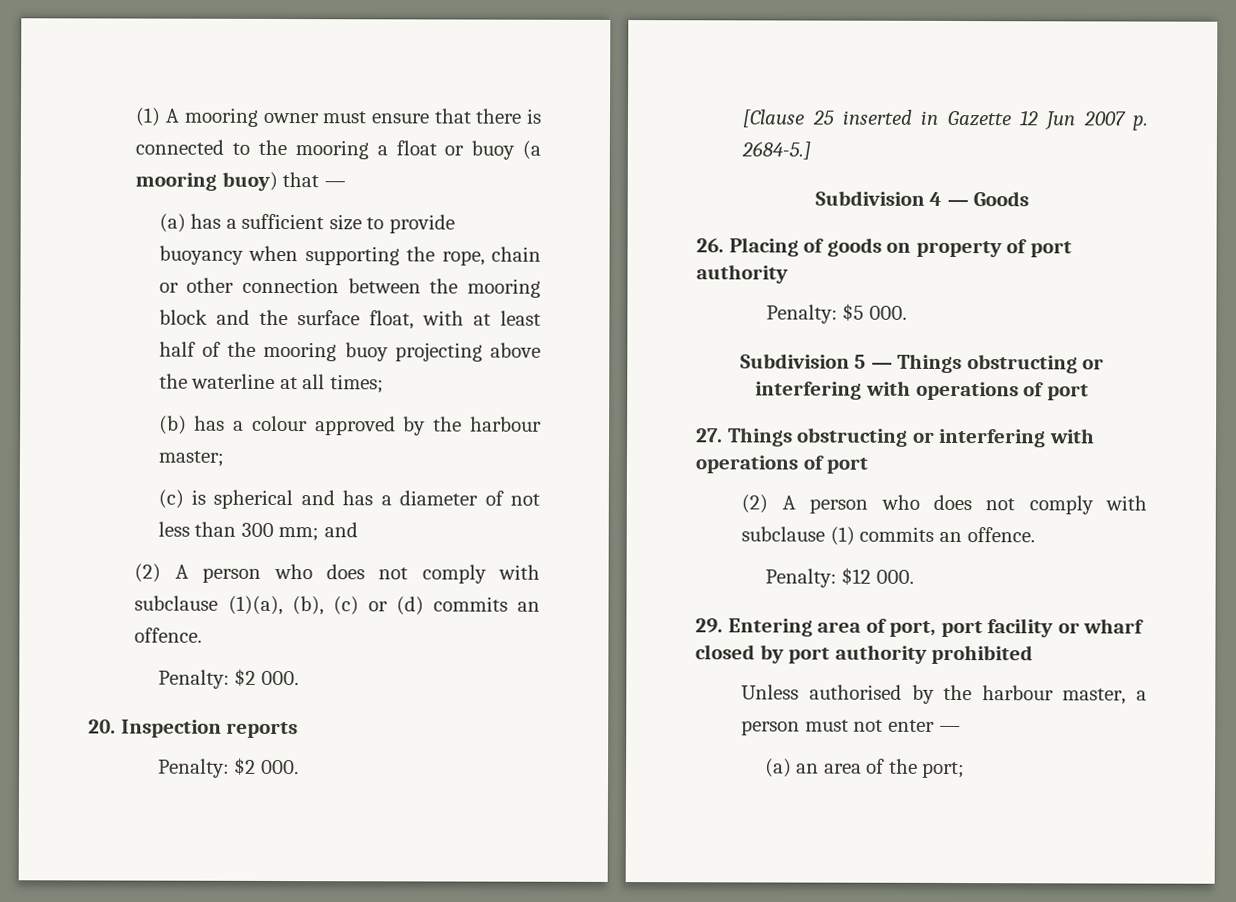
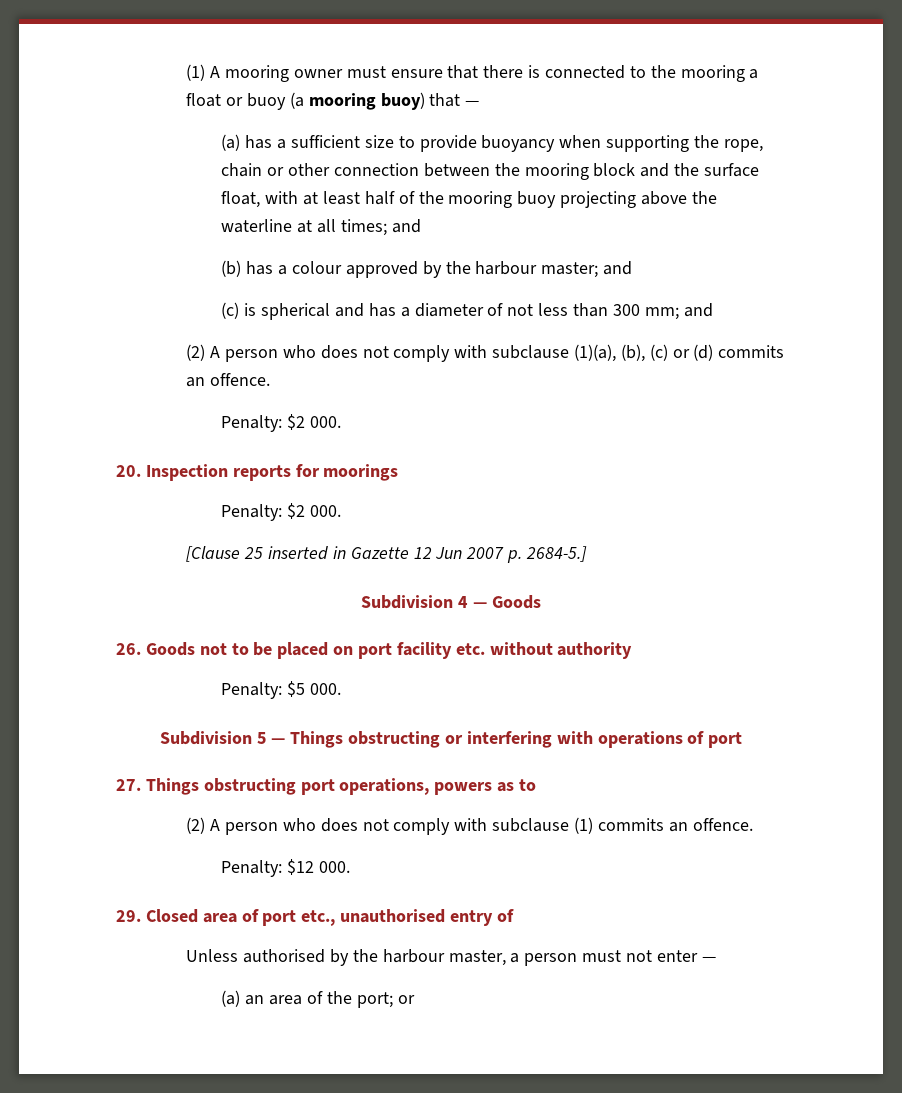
- (a) has a sufficient size to provide buoyancy when supporting the rope, chain or other connection between the mooring block and the surface float, with at least half of the mooring buoy projecting above the waterline at all times;
+ (a) has a sufficient size to provide buoyancy when supporting the rope, chain or other connection between the mooring block and the surface float, with at least half of the mooring buoy projecting above the waterline at all times; and
- (b) has a colour approved by the harbour master;
+ (b) has a colour approved by the harbour master; and
- 20. Inspection reports
+ 20. Inspection reports for moorings
- 26. Placing of goods on property of port authority
+ 26. Goods not to be placed on port facility etc. without authority
- 27. Things obstructing or interfering with operations of port
+ 27. Things obstructing port operations, powers as to
- 29. Entering area of port, port facility or wharf closed by port authority prohibited
+ 29. Closed area of port etc., unauthorised entry of
- (a) an area of the port;
+ (a) an area of the port; or

